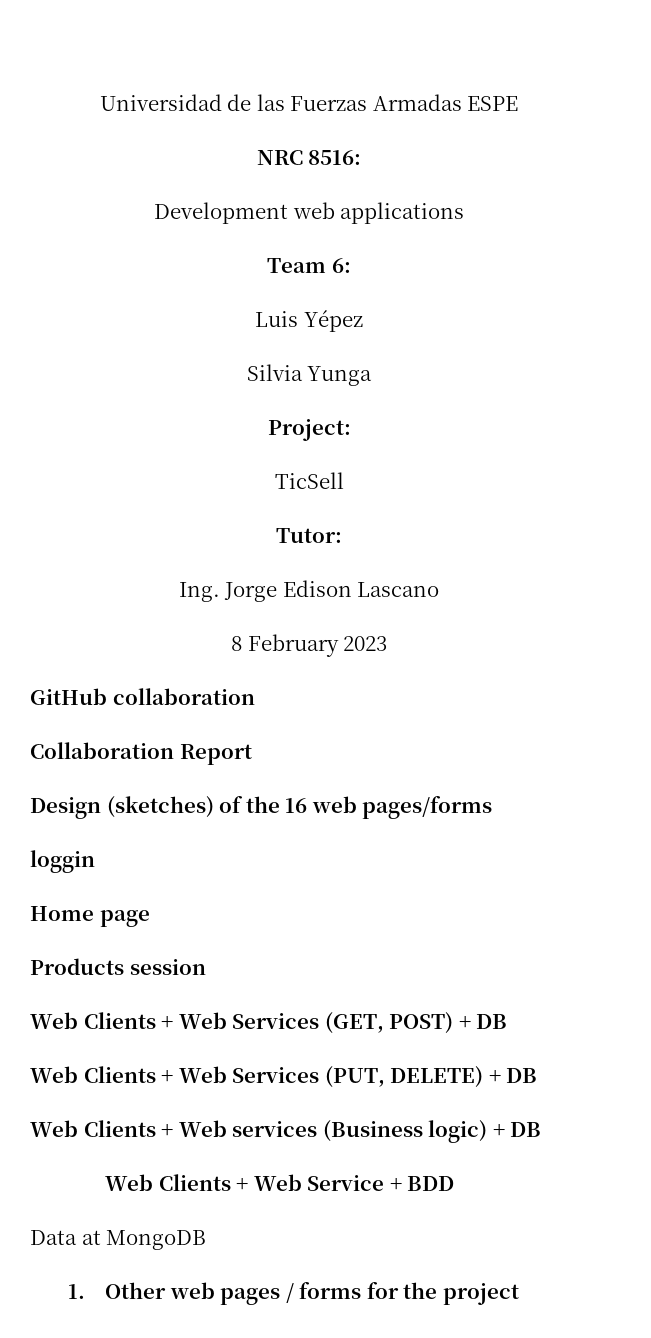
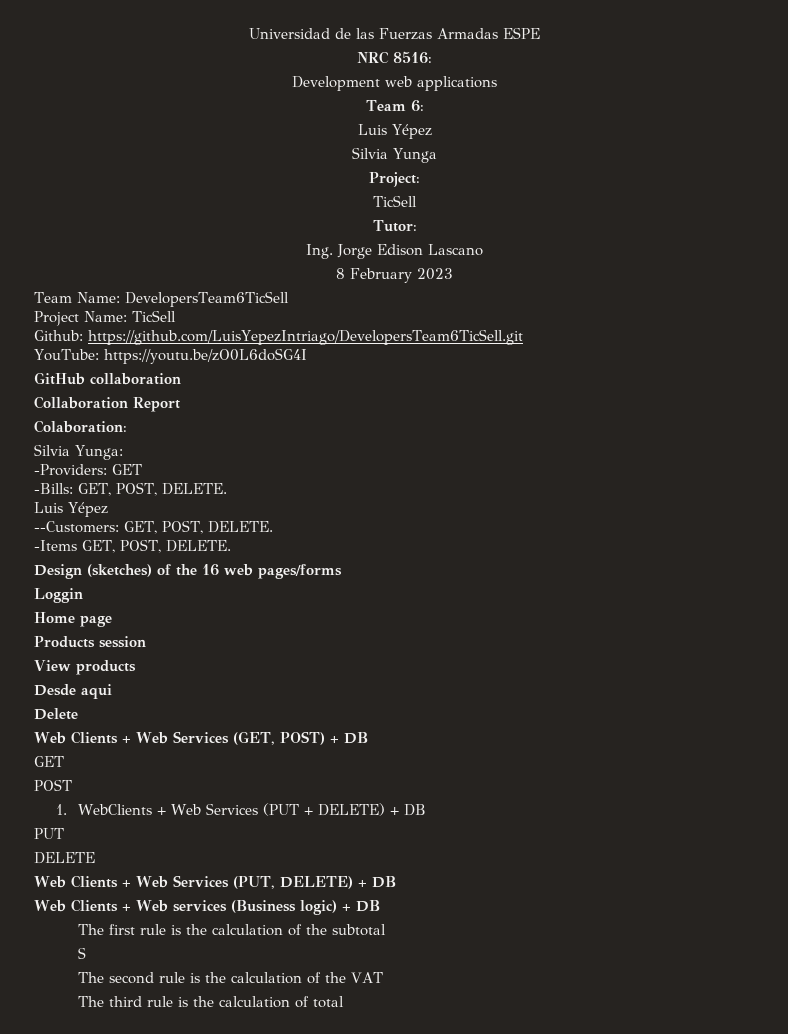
+ Team Name: DevelopersTeam6TicSell
+ Project Name: TicSell
+ Github: https://github.com/LuisYepezIntriago/DevelopersTeam6TicSell.git
+ YouTube: https://youtu.be/zO0L6doSG4I
  GitHub collaboration
  Collaboration Report
+ Colaboration:
+ Silvia Yunga:
+ -Providers: GET
+ -Bills: GET, POST, DELETE.
+ Luis Yépez
+ --Customers: GET, POST, DELETE.
+ -Items GET, POST, DELETE.
- loggin
+ Loggin
+ View products
+ Desde aqui
+ Delete
  Web Clients + Web Services (GET, POST) + DB
+ GET
+ POST
+ 1. WebClients + Web Services (PUT + DELETE) + DB
+ PUT
+ DELETE
- Web Clients + Web Service + BDD
- Data at MongoDB
- 1. Other web pages / forms for the project
+ The first rule is the calculation of the subtotal
+ S
+ The second rule is the calculation of the VAT
+ The third rule is the calculation of total

